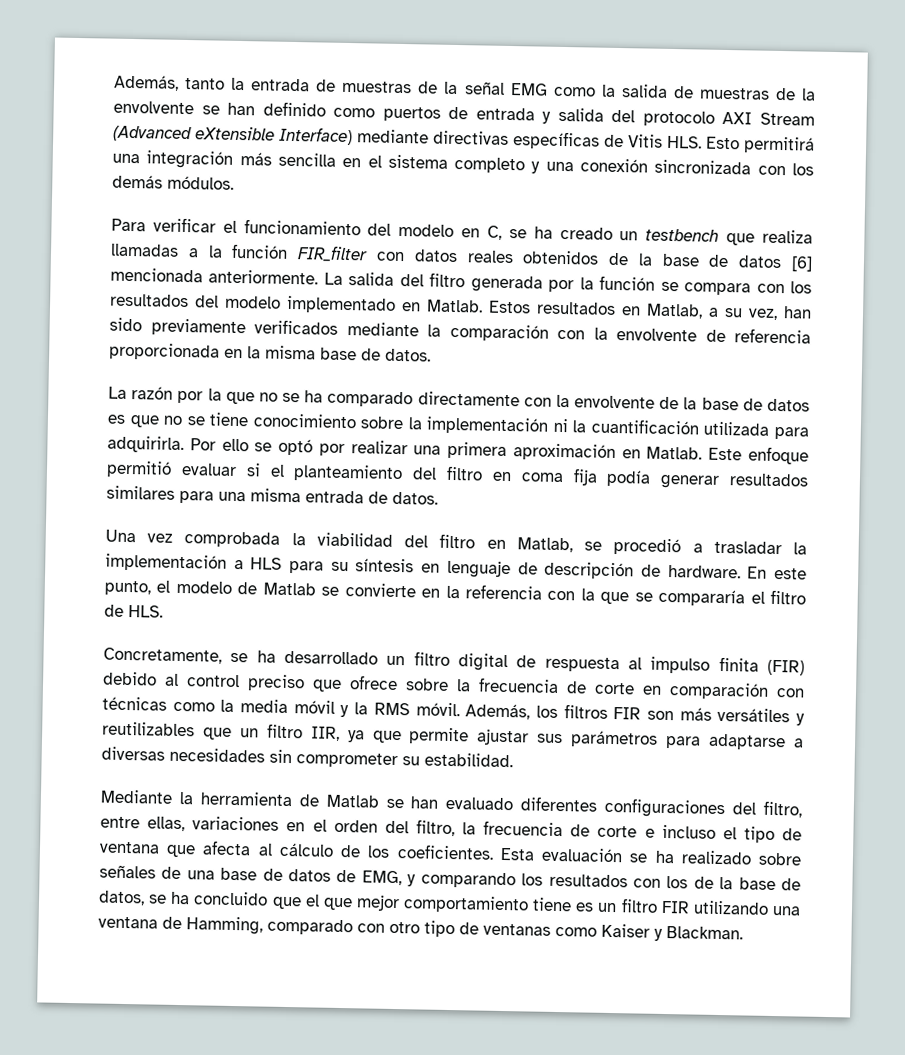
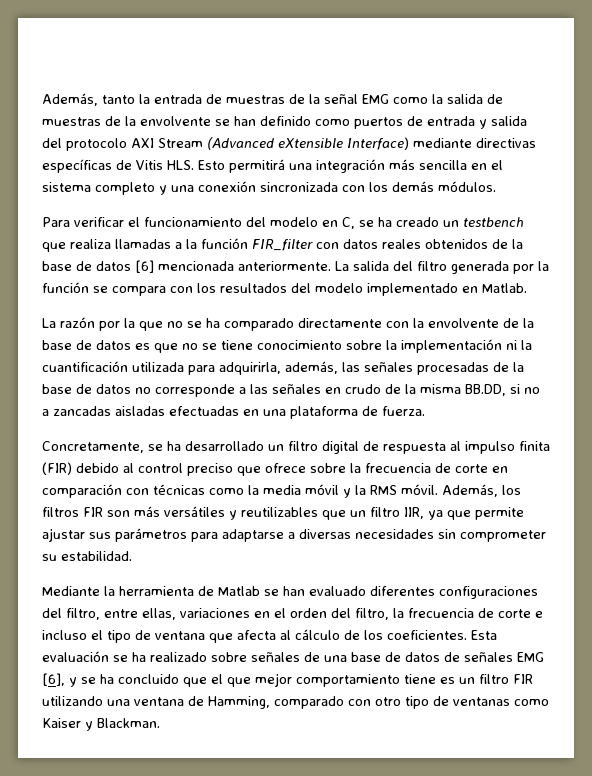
- Estos resultados en Matlab, a su vez, han sido previamente verificados mediante la comparación con la envolvente de referencia proporcionada en la misma base de datos.
- La razón por la que no se ha comparado directamente con la envolvente de la base de datos es que no se tiene conocimiento sobre la implementación ni la cuantificación utilizada para adquirirla. Por ello se optó por realizar una primera aproximación en Matlab. Este enfoque permitió evaluar si el planteamiento del filtro en coma fija podía generar resultados similares para una misma entrada de datos.
- Una vez comprobada la viabilidad del filtro en Matlab, se procedió a trasladar la implementación a HLS para su síntesis en lenguaje de descripción de hardware. En este punto, el modelo de Matlab se convierte en la referencia con la que se compararía el filtro de HLS.
+ La razón por la que no se ha comparado directamente con la envolvente de la base de datos es que no se tiene conocimiento sobre la implementación ni la cuantificación utilizada para adquirirla, además, las señales procesadas de la base de datos no corresponde a las señales en crudo de la misma BB.DD, si no a zancadas aisladas efectuadas en una plataforma de fuerza.
- Esta evaluación se ha realizado sobre señales de una base de datos de EMG, y comparando los resultados con los de la base de datos, se ha concluido que el que mejor comportamiento tiene es un filtro FIR utilizando una ventana de Hamming, comparado con otro tipo de ventanas como Kaiser y Blackman.
+ Esta evaluación se ha realizado sobre señales de una base de datos de señales EMG [6], y se ha concluido que el que mejor comportamiento tiene es un filtro FIR utilizando una ventana de Hamming, comparado con otro tipo de ventanas como Kaiser y Blackman.

